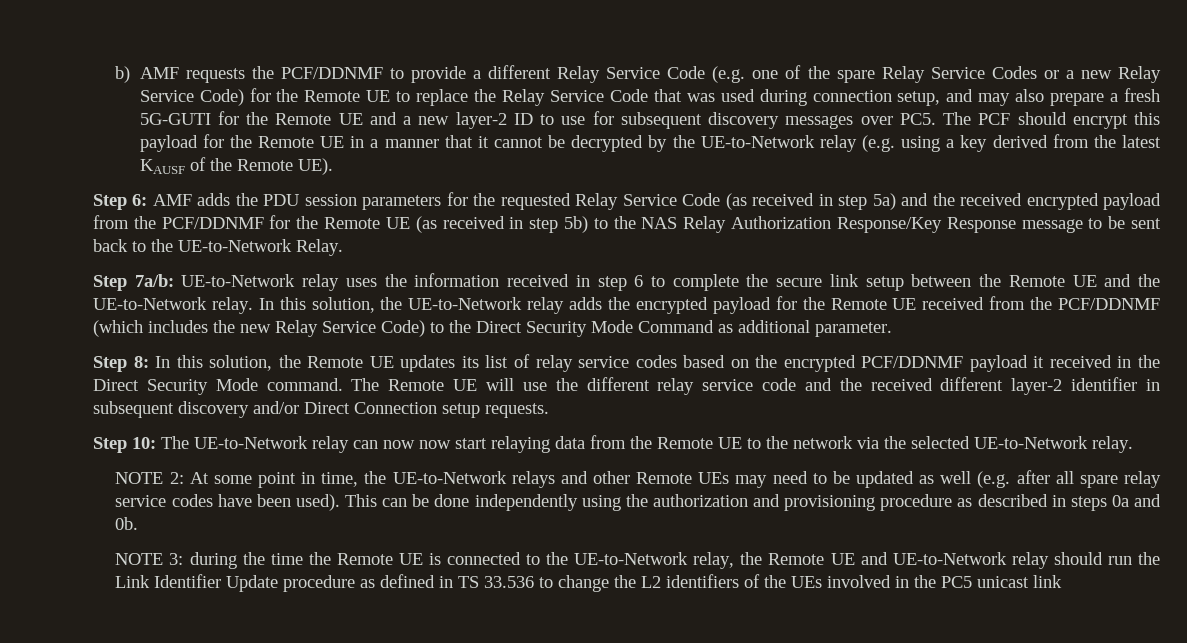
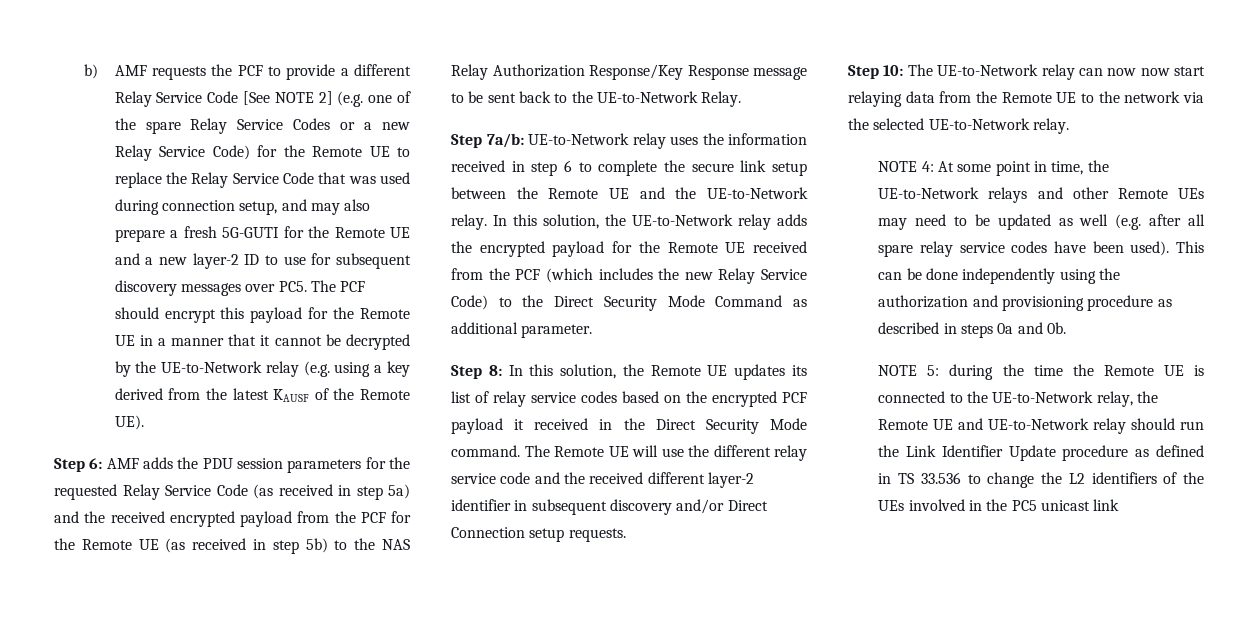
- b) AMF requests the PCF/DDNMF to provide a different Relay Service Code (e.g. one of the spare Relay Service Codes or a new Relay Service Code) for the Remote UE to replace the Relay Service Code that was used during connection setup, and may also prepare a fresh 5G-GUTI for the Remote UE and a new layer-2 ID to use for subsequent discovery messages over PC5. The PCF should encrypt this payload for the Remote UE in a manner that it cannot be decrypted by the UE-to-Network relay (e.g. using a key derived from the latest KAUSF of the Remote UE).
+ b) AMF requests the PCF to provide a different Relay Service Code [See NOTE 2] (e.g. one of the spare Relay Service Codes or a new Relay Service Code) for the Remote UE to replace the Relay Service Code that was used during connection setup, and may also prepare a fresh 5G-GUTI for the Remote UE and a new layer-2 ID to use for subsequent discovery messages over PC5. The PCF should encrypt this payload for the Remote UE in a manner that it cannot be decrypted by the UE-to-Network relay (e.g. using a key derived from the latest KAUSF of the Remote UE).
- Step 6: AMF adds the PDU session parameters for the requested Relay Service Code (as received in step 5a) and the received encrypted payload from the PCF/DDNMF for the Remote UE (as received in step 5b) to the NAS Relay Authorization Response/Key Response message to be sent back to the UE-to-Network Relay.
+ Step 6: AMF adds the PDU session parameters for the requested Relay Service Code (as received in step 5a) and the received encrypted payload from the PCF for the Remote UE (as received in step 5b) to the NAS Relay Authorization Response/Key Response message to be sent back to the UE-to-Network Relay.
- In this solution, the UE-to-Network relay adds the encrypted payload for the Remote UE received from the PCF/DDNMF (which includes the new Relay Service Code) to the Direct Security Mode Command as additional parameter.
+ In this solution, the UE-to-Network relay adds the encrypted payload for the Remote UE received from the PCF (which includes the new Relay Service Code) to the Direct Security Mode Command as additional parameter.
- Step 8: In this solution, the Remote UE updates its list of relay service codes based on the encrypted PCF/DDNMF payload it received in the Direct Security Mode command.
+ Step 8: In this solution, the Remote UE updates its list of relay service codes based on the encrypted PCF payload it received in the Direct Security Mode command.
- NOTE 2: At some point in time, the UE-to-Network relays and other Remote UEs may need to be updated as well (e.g. after all spare relay service codes have been used).
+ NOTE 4: At some point in time, the UE-to-Network relays and other Remote UEs may need to be updated as well (e.g. after all spare relay service codes have been used).
- NOTE 3: during the time the Remote UE is connected to the UE-to-Network relay, the Remote UE and UE-to-Network relay should run the Link Identifier Update procedure as defined in TS 33.536 to change the L2 identifiers of the UEs involved in the PC5 unicast link
+ NOTE 5: during the time the Remote UE is connected to the UE-to-Network relay, the Remote UE and UE-to-Network relay should run the Link Identifier Update procedure as defined in TS 33.536 to change the L2 identifiers of the UEs involved in the PC5 unicast link

